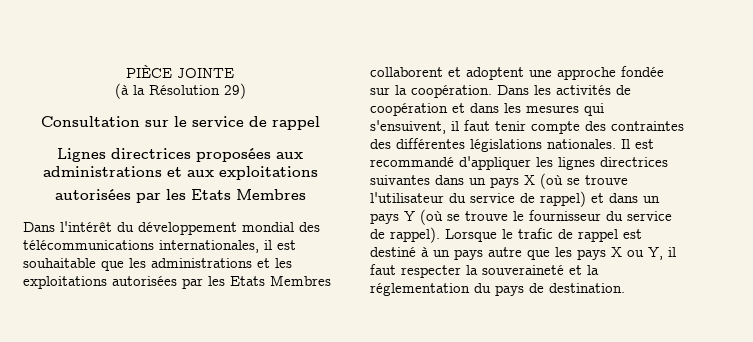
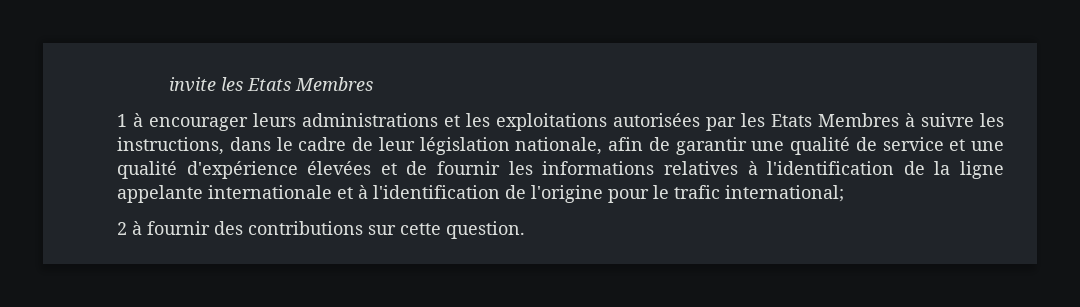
- PIÈCE JOINTE
- (à la Résolution 29)
- Consultation sur le service de rappel
- Lignes directrices proposées aux administrations et aux exploitations
- autorisées par les Etats Membres
- Dans l'intérêt du développement mondial des télécommunications internationales, il est souhaitable que les administrations et les exploitations autorisées par les Etats Membres collaborent et adoptent une approche fondée sur la coopération. Dans les activités de coopération et dans les mesures qui s'ensuivent, il faut tenir compte des contraintes des différentes législations nationales. Il est recommandé d'appliquer les lignes directrices suivantes dans un pays X (où se trouve l'utilisateur du service de rappel) et dans un pays Y (où se trouve le fournisseur du service de rappel). Lorsque le trafic de rappel est destiné à un pays autre que les pays X ou Y, il faut respecter la souveraineté et la réglementation du pays de destination.
+ invite les Etats Membres
+ 1 à encourager leurs administrations et les exploitations autorisées par les Etats Membres à suivre les instructions, dans le cadre de leur législation nationale, afin de garantir une qualité de service et une qualité d'expérience élevées et de fournir les informations relatives à l'identification de la ligne appelante internationale et à l'identification de l'origine pour le trafic international;
+ 2 à fournir des contributions sur cette question.

